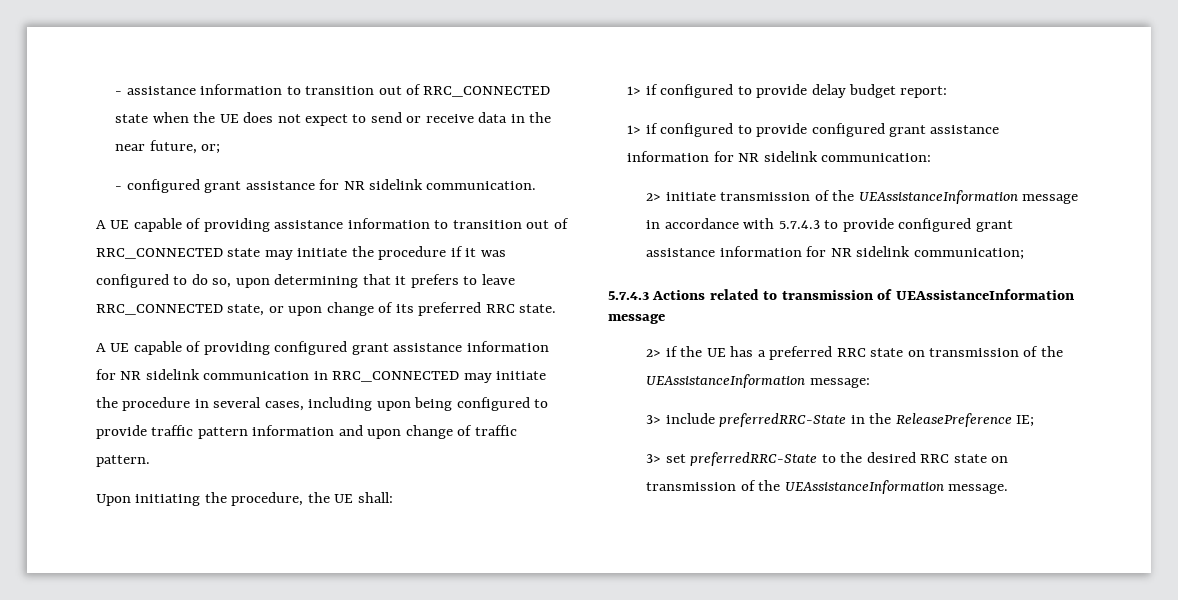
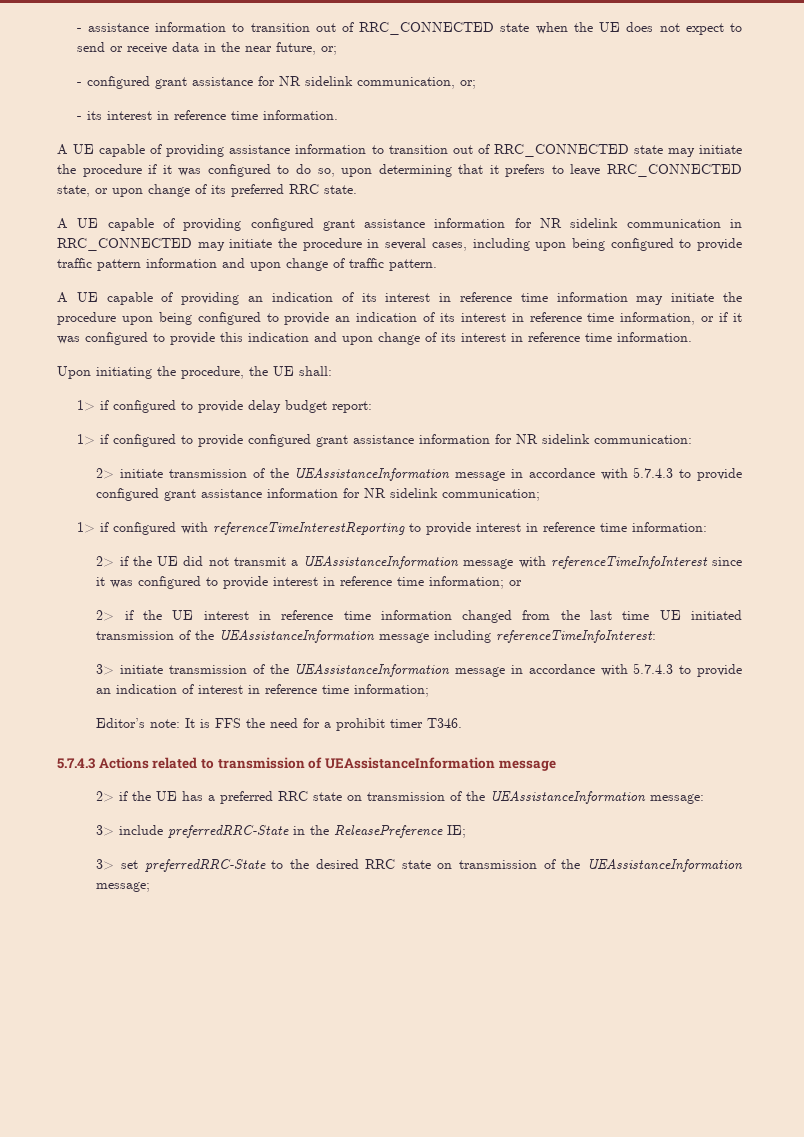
- - configured grant assistance for NR sidelink communication.
+ - configured grant assistance for NR sidelink communication, or;
+ - its interest in reference time information.
+ A UE capable of providing an indication of its interest in reference time information may initiate the procedure upon being configured to provide an indication of its interest in reference time information, or if it was configured to provide this indication and upon change of its interest in reference time information.
+ 1> if configured with referenceTimeInterestReporting to provide interest in reference time information:
+ 2> if the UE did not transmit a UEAssistanceInformation message with referenceTimeInfoInterest since it was configured to provide interest in reference time information; or
+ 2> if the UE interest in reference time information changed from the last time UE initiated transmission of the UEAssistanceInformation message including referenceTimeInfoInterest:
+ 3> initiate transmission of the UEAssistanceInformation message in accordance with 5.7.4.3 to provide an indication of interest in reference time information;
+ Editor’s note: It is FFS the need for a prohibit timer T346.
- 3> set preferredRRC-State to the desired RRC state on transmission of the UEAssistanceInformation message.
+ 3> set preferredRRC-State to the desired RRC state on transmission of the UEAssistanceInformation message;

